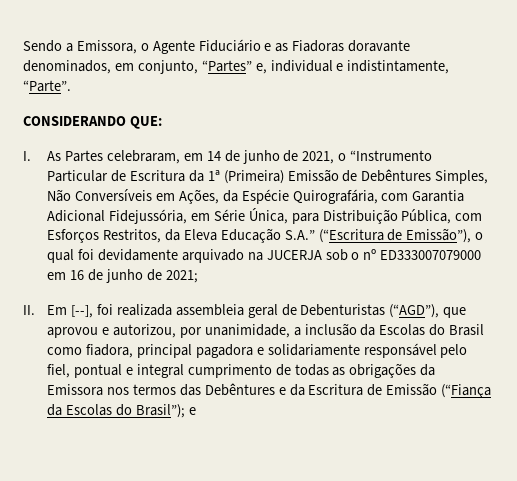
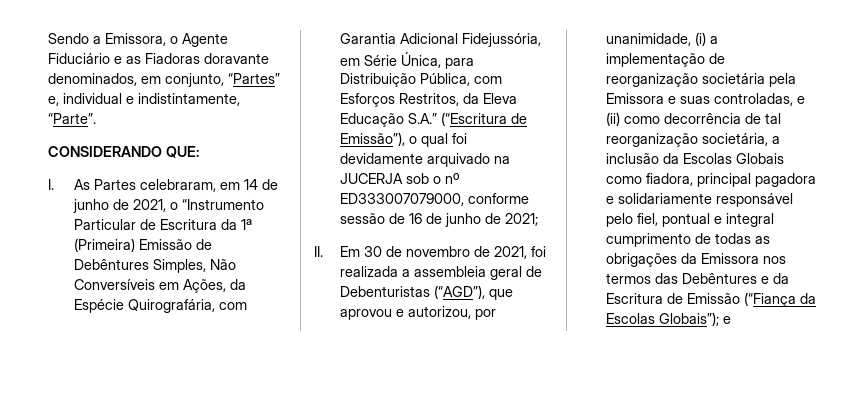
- I. As Partes celebraram, em 14 de junho de 2021, o “Instrumento Particular de Escritura da 1ª (Primeira) Emissão de Debêntures Simples, Não Conversíveis em Ações, da Espécie Quirografária, com Garantia Adicional Fidejussória, em Série Única, para Distribuição Pública, com Esforços Restritos, da Eleva Educação S.A.” (“Escritura de Emissão”), o qual foi devidamente arquivado na JUCERJA sob o nº ED333007079000 em 16 de junho de 2021;
+ I. As Partes celebraram, em 14 de junho de 2021, o “Instrumento Particular de Escritura da 1ª (Primeira) Emissão de Debêntures Simples, Não Conversíveis em Ações, da Espécie Quirografária, com Garantia Adicional Fidejussória, em Série Única, para Distribuição Pública, com Esforços Restritos, da Eleva Educação S.A.” (“Escritura de Emissão”), o qual foi devidamente arquivado na JUCERJA sob o nº ED333007079000, conforme sessão de 16 de junho de 2021;
- II. Em [--], foi realizada assembleia geral de Debenturistas (“AGD”), que aprovou e autorizou, por unanimidade, a inclusão da Escolas do Brasil como fiadora, principal pagadora e solidariamente responsável pelo fiel, pontual e integral cumprimento de todas as obrigações da Emissora nos termos das Debêntures e da Escritura de Emissão (“Fiança da Escolas do Brasil”); e
+ II. Em 30 de novembro de 2021, foi realizada a assembleia geral de Debenturistas (“AGD”), que aprovou e autorizou, por unanimidade, (i) a implementação de reorganização societária pela Emissora e suas controladas, e (ii) como decorrência de tal reorganização societária, a inclusão da Escolas Globais como fiadora, principal pagadora e solidariamente responsável pelo fiel, pontual e integral cumprimento de todas as obrigações da Emissora nos termos das Debêntures e da Escritura de Emissão (“Fiança da Escolas Globais”); e

